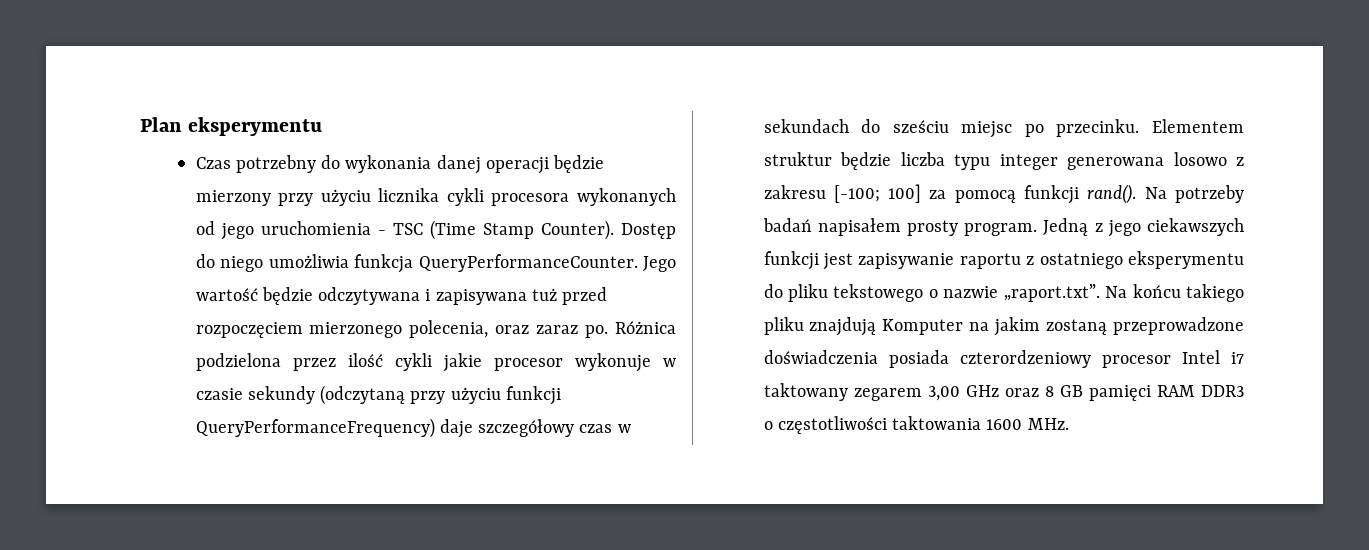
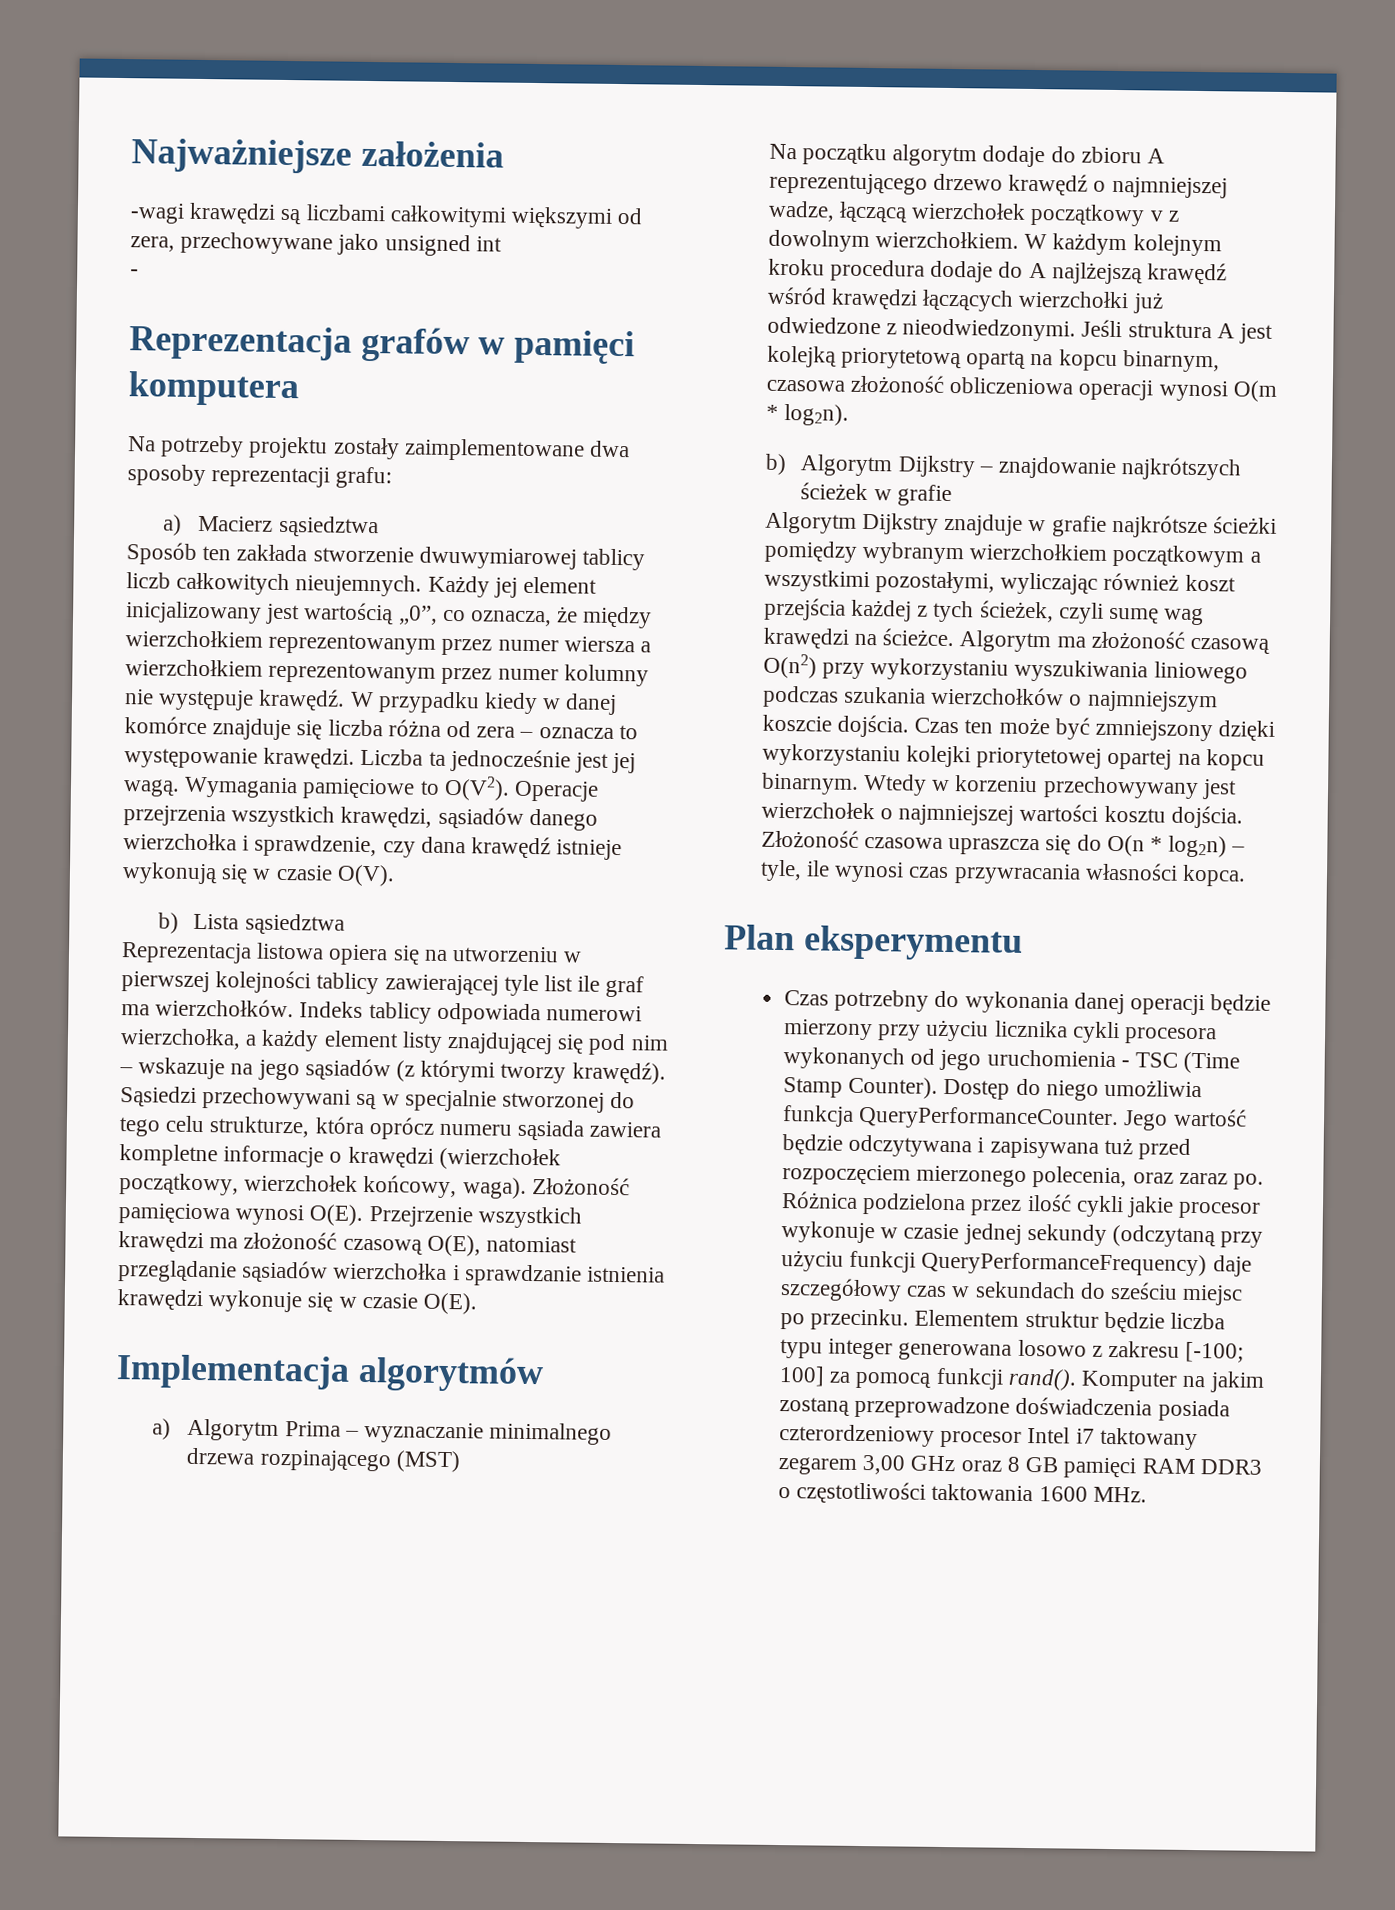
+ Najważniejsze założenia
+ -wagi krawędzi są liczbami całkowitymi większymi od zera, przechowywane jako unsigned int
+ -
+ Reprezentacja grafów w pamięci komputera
+ Na potrzeby projektu zostały zaimplementowane dwa sposoby reprezentacji grafu:
+ a) Macierz sąsiedztwa
+ Sposób ten zakłada stworzenie dwuwymiarowej tablicy liczb całkowitych nieujemnych. Każdy jej element inicjalizowany jest wartością „0”, co oznacza, że między wierzchołkiem reprezentowanym przez numer wiersza a wierzchołkiem reprezentowanym przez numer kolumny nie występuje krawędź. W przypadku kiedy w danej komórce znajduje się liczba różna od zera – oznacza to występowanie krawędzi. Liczba ta jednocześnie jest jej wagą. Wymagania pamięciowe to O(V2). Operacje przejrzenia wszystkich krawędzi, sąsiadów danego wierzchołka i sprawdzenie, czy dana krawędź istnieje wykonują się w czasie O(V).
+ b) Lista sąsiedztwa
+ Reprezentacja listowa opiera się na utworzeniu w pierwszej kolejności tablicy zawierającej tyle list ile graf ma wierzchołków. Indeks tablicy odpowiada numerowi wierzchołka, a każdy element listy znajdującej się pod nim – wskazuje na jego sąsiadów (z którymi tworzy krawędź). Sąsiedzi przechowywani są w specjalnie stworzonej do tego celu strukturze, która oprócz numeru sąsiada zawiera kompletne informacje o krawędzi (wierzchołek początkowy, wierzchołek końcowy, waga). Złożoność pamięciowa wynosi O(E). Przejrzenie wszystkich krawędzi ma złożoność czasową O(E), natomiast przeglądanie sąsiadów wierzchołka i sprawdzanie istnienia krawędzi wykonuje się w czasie O(E).
+ Implementacja algorytmów
+ a) Algorytm Prima – wyznaczanie minimalnego drzewa rozpinającego (MST)
+ Na początku algorytm dodaje do zbioru A reprezentującego drzewo krawędź o najmniejszej wadze, łączącą wierzchołek początkowy v z dowolnym wierzchołkiem. W każdym kolejnym kroku procedura dodaje do A najlżejszą krawędź wśród krawędzi łączących wierzchołki już odwiedzone z nieodwiedzonymi. Jeśli struktura A jest kolejką priorytetową opartą na kopcu binarnym, czasowa złożoność obliczeniowa operacji wynosi O(m * log2n).
+ b) Algorytm Dijkstry – znajdowanie najkrótszych ścieżek w grafie
+ Algorytm Dijkstry znajduje w grafie najkrótsze ścieżki pomiędzy wybranym wierzchołkiem początkowym a wszystkimi pozostałymi, wyliczając również koszt przejścia każdej z tych ścieżek, czyli sumę wag krawędzi na ścieżce. Algorytm ma złożoność czasową O(n2) przy wykorzystaniu wyszukiwania liniowego podczas szukania wierzchołków o najmniejszym koszcie dojścia. Czas ten może być zmniejszony dzięki wykorzystaniu kolejki priorytetowej opartej na kopcu binarnym. Wtedy w korzeniu przechowywany jest wierzchołek o najmniejszej wartości kosztu dojścia. Złożoność czasowa upraszcza się do O(n * log2n) – tyle, ile wynosi czas przywracania własności kopca.
- Różnica podzielona przez ilość cykli jakie procesor wykonuje w czasie sekundy (odczytaną przy użyciu funkcji QueryPerformanceFrequency) daje szczegółowy czas w sekundach do sześciu miejsc po przecinku.
+ Różnica podzielona przez ilość cykli jakie procesor wykonuje w czasie jednej sekundy (odczytaną przy użyciu funkcji QueryPerformanceFrequency) daje szczegółowy czas w sekundach do sześciu miejsc po przecinku.
- Na potrzeby badań napisałem prosty program. Jedną z jego ciekawszych funkcji jest zapisywanie raportu z ostatniego eksperymentu do pliku tekstowego o nazwie „raport.txt”. Na końcu takiego pliku znajdują Komputer na jakim zostaną przeprowadzone doświadczenia posiada czterordzeniowy procesor Intel i7 taktowany zegarem 3,00 GHz oraz 8 GB pamięci RAM DDR3 o częstotliwości taktowania 1600 MHz.
+ Komputer na jakim zostaną przeprowadzone doświadczenia posiada czterordzeniowy procesor Intel i7 taktowany zegarem 3,00 GHz oraz 8 GB pamięci RAM DDR3 o częstotliwości taktowania 1600 MHz.

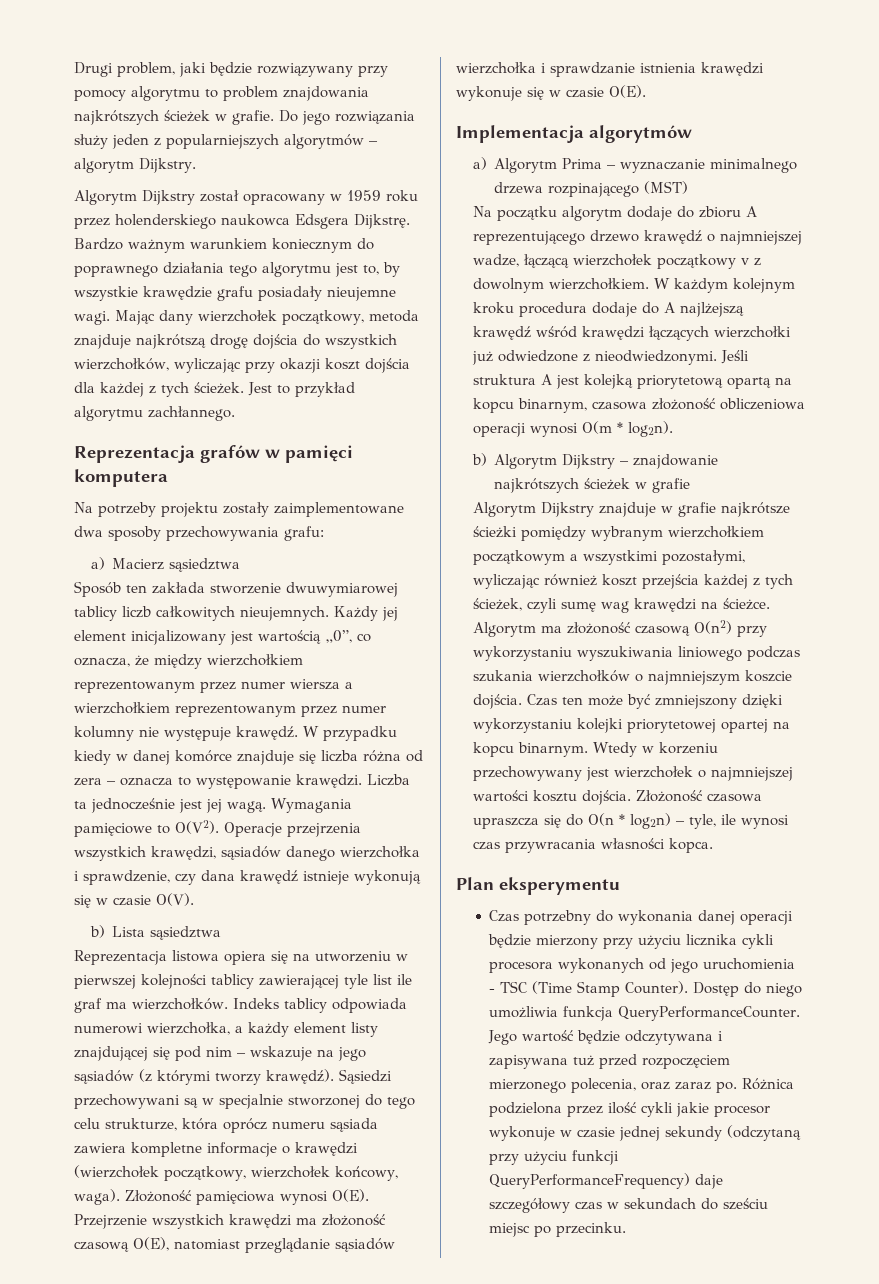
- Najważniejsze założenia
- -wagi krawędzi są liczbami całkowitymi większymi od zera, przechowywane jako unsigned int
- -
+ Drugi problem, jaki będzie rozwiązywany przy pomocy algorytmu to problem znajdowania najkrótszych ścieżek w grafie. Do jego rozwiązania służy jeden z popularniejszych algorytmów – algorytm Dijkstry.
+ Algorytm Dijkstry został opracowany w 1959 roku przez holenderskiego naukowca Edsgera Dijkstrę. Bardzo ważnym warunkiem koniecznym do poprawnego działania tego algorytmu jest to, by wszystkie krawędzie grafu posiadały nieujemne wagi. Mając dany wierzchołek początkowy, metoda znajduje najkrótszą drogę dojścia do wszystkich wierzchołków, wyliczając przy okazji koszt dojścia dla każdej z tych ścieżek. Jest to przykład algorytmu zachłannego.
- Na potrzeby projektu zostały zaimplementowane dwa sposoby reprezentacji grafu:
+ Na potrzeby projektu zostały zaimplementowane dwa sposoby przechowywania grafu:
- Elementem struktur będzie liczba typu integer generowana losowo z zakresu [-100; 100] za pomocą funkcji rand(). Komputer na jakim zostaną przeprowadzone doświadczenia posiada czterordzeniowy procesor Intel i7 taktowany zegarem 3,00 GHz oraz 8 GB pamięci RAM DDR3 o częstotliwości taktowania 1600 MHz.

